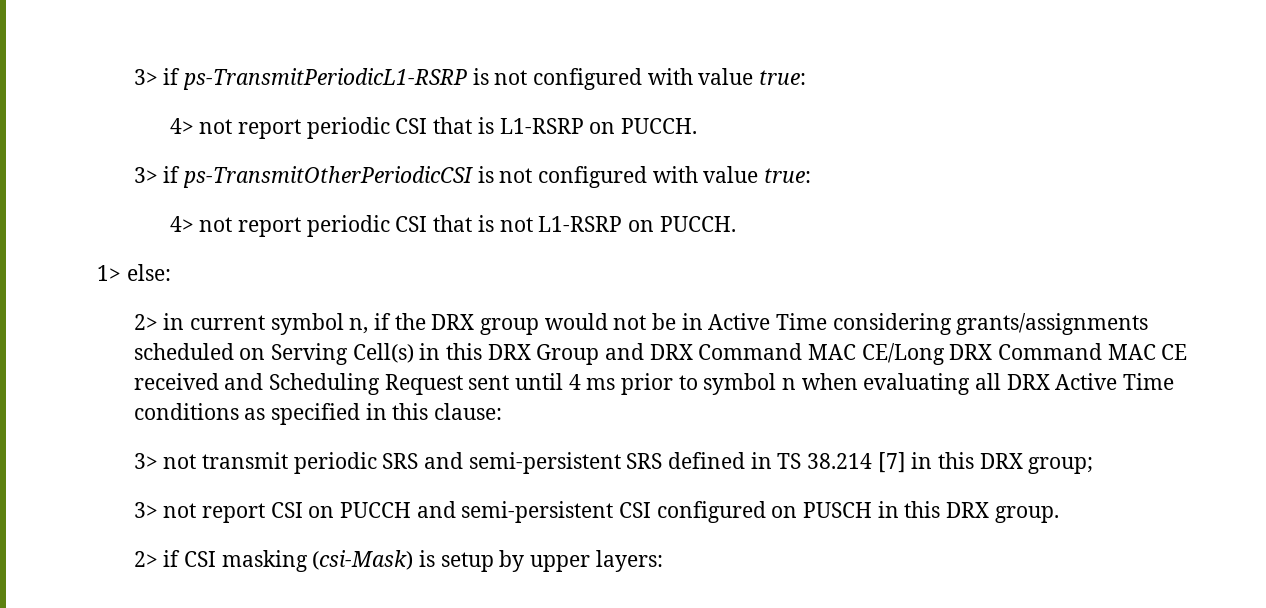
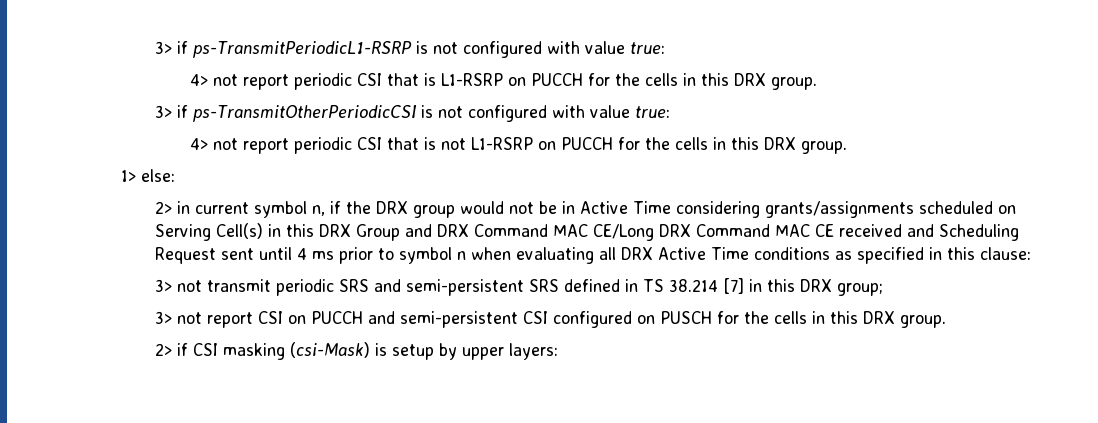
- 4> not report periodic CSI that is L1-RSRP on PUCCH.
+ 4> not report periodic CSI that is L1-RSRP on PUCCH for the cells in this DRX group.
- 4> not report periodic CSI that is not L1-RSRP on PUCCH.
+ 4> not report periodic CSI that is not L1-RSRP on PUCCH for the cells in this DRX group.
- 3> not report CSI on PUCCH and semi-persistent CSI configured on PUSCH in this DRX group.
+ 3> not report CSI on PUCCH and semi-persistent CSI configured on PUSCH for the cells in this DRX group.

